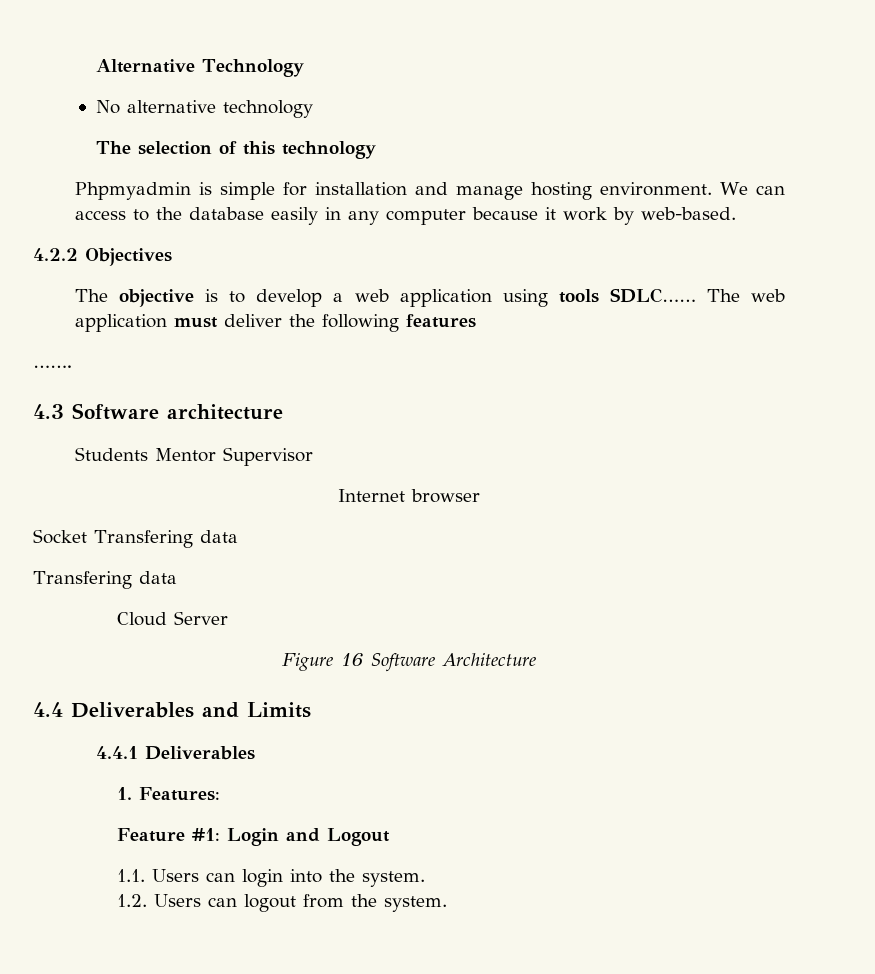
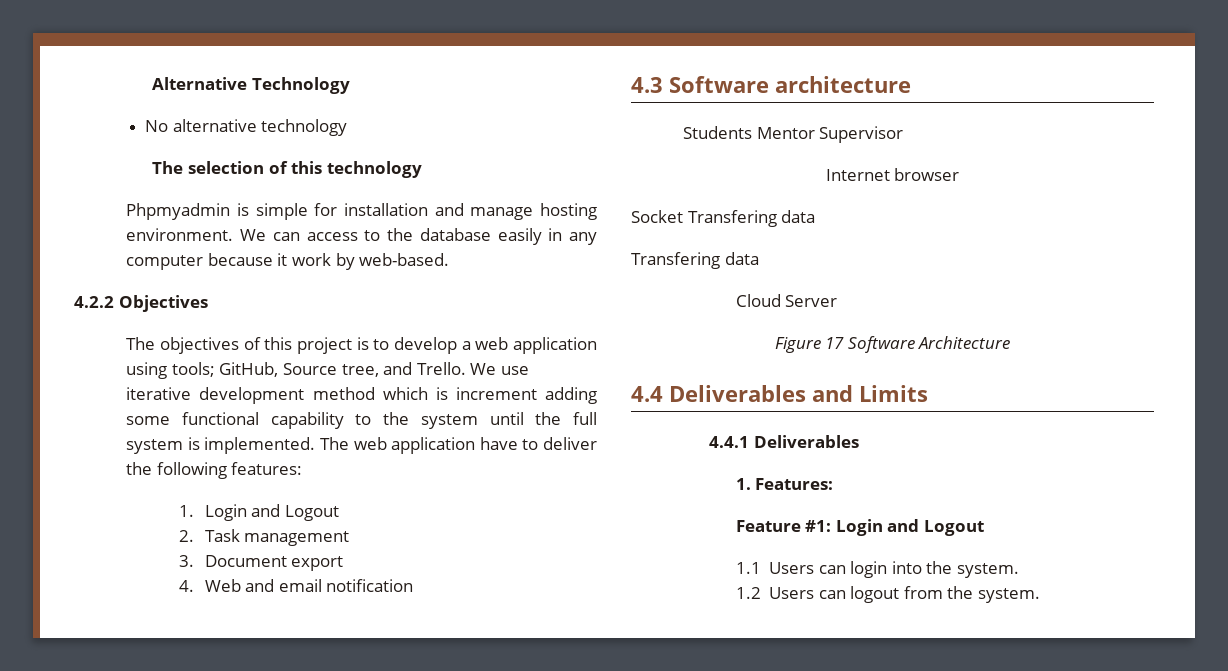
- The objective is to develop a web application using tools SDLC……
+ The objectives of this project is to develop a web application using tools; GitHub, Source tree, and Trello. We use iterative development method which is increment adding some functional capability to the system until the full system is implemented.
- The web application must deliver the following features
- …….
+ The web application have to deliver the following features:
+ 1. Login and Logout
+ 2. Task management
+ 3. Document export
+ 4. Web and email notification
- Figure 16 Software Architecture
+ Figure 17 Software Architecture
- 1.1. Users can login into the system.
+ 1.1 Users can login into the system.
- 1.2. Users can logout from the system.
+ 1.2 Users can logout from the system.

